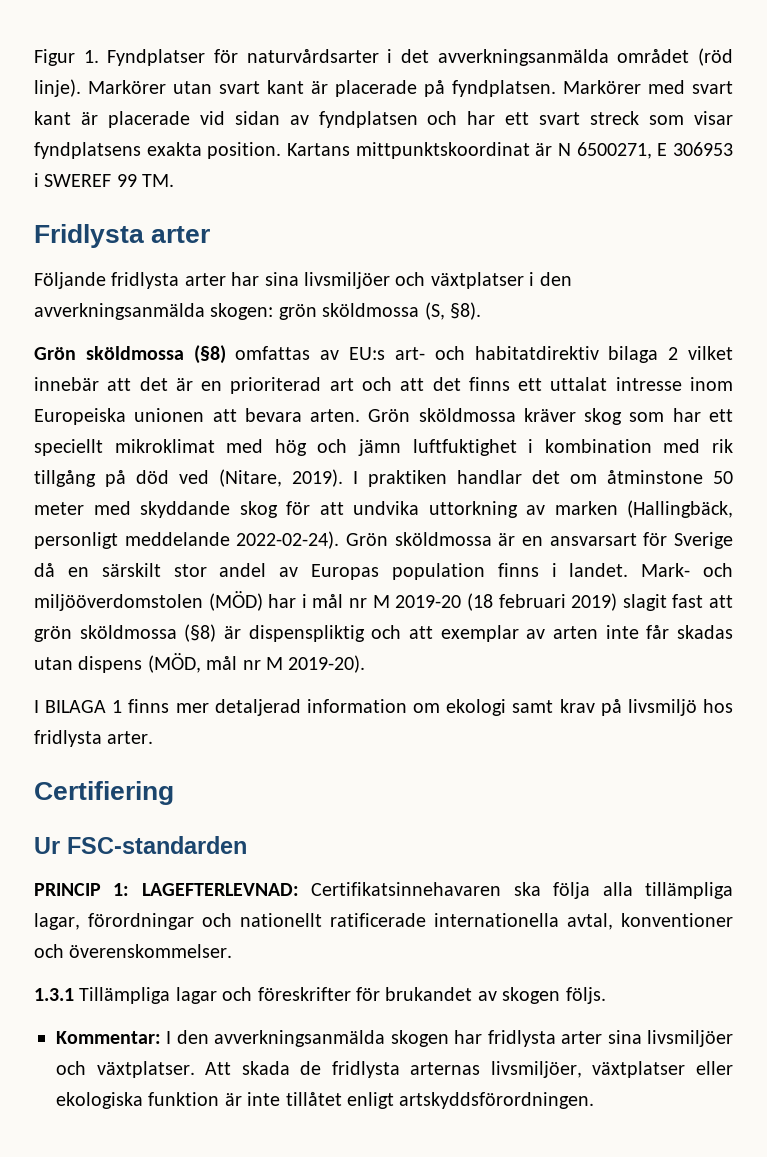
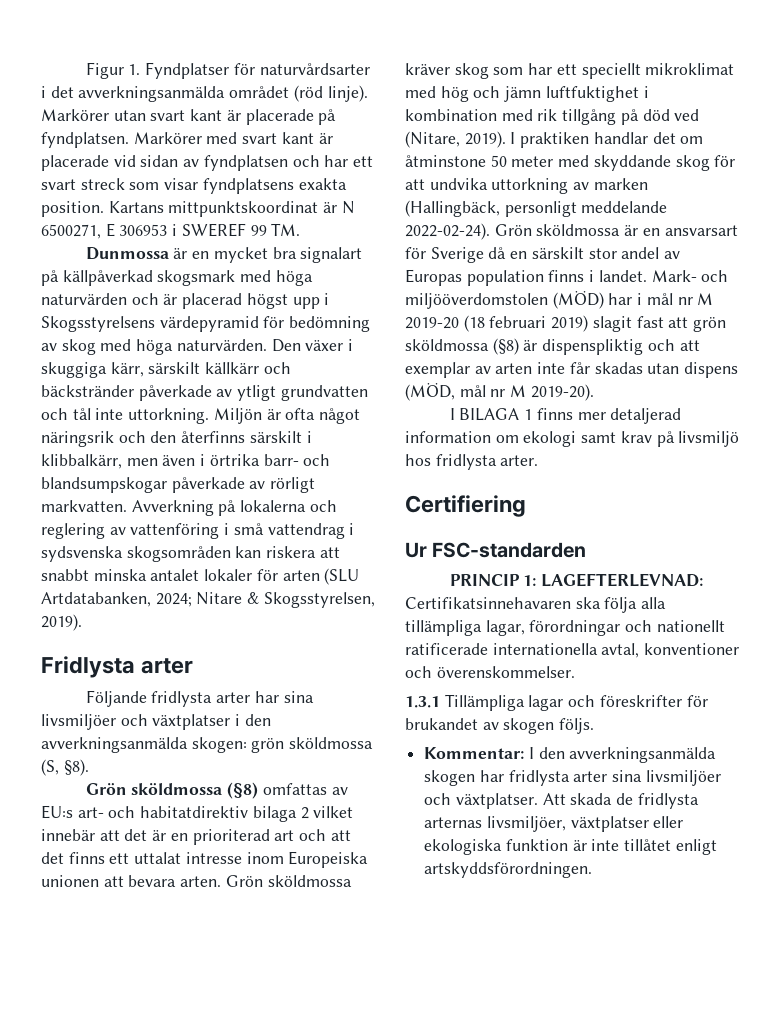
+ Dunmossa är en mycket bra signalart på källpåverkad skogsmark med höga naturvärden och är placerad högst upp i Skogsstyrelsens värdepyramid för bedömning av skog med höga naturvärden. Den växer i skuggiga kärr, särskilt källkärr och bäckstränder påverkade av ytligt grundvatten och tål inte uttorkning. Miljön är ofta något näringsrik och den återfinns särskilt i klibbalkärr, men även i örtrika barr- och blandsumpskogar påverkade av rörligt markvatten. Avverkning på lokalerna och reglering av vattenföring i små vattendrag i sydsvenska skogsområden kan riskera att snabbt minska antalet lokaler för arten (SLU Artdatabanken, 2024; Nitare & Skogsstyrelsen, 2019).

